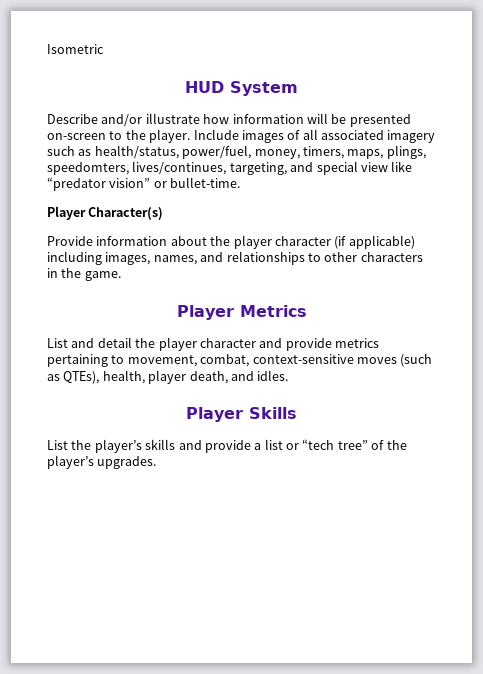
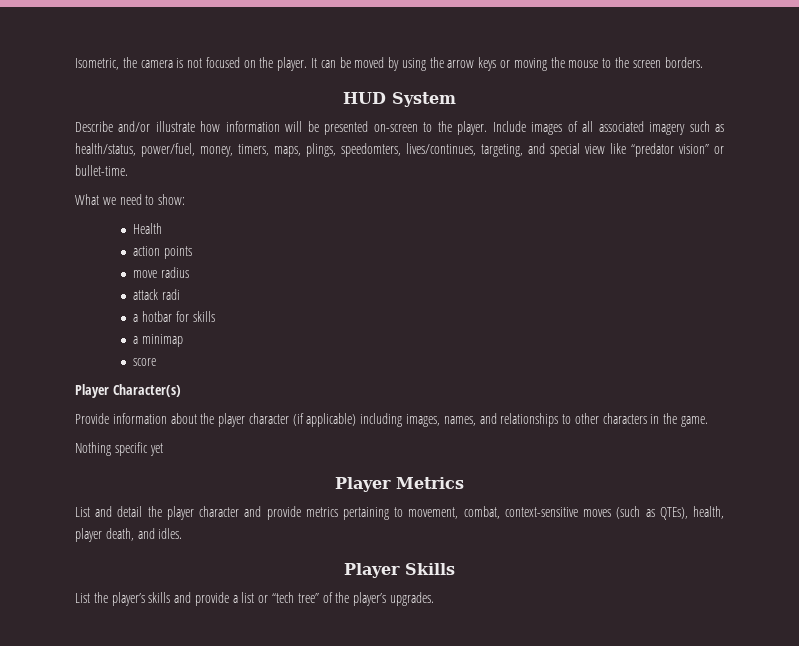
- Isometric
+ Isometric, the camera is not focused on the player. It can be moved by using the arrow keys or moving the mouse to the screen borders.
+ What we need to show:
+ Health
+ action points
+ move radius
+ attack radi
+ a hotbar for skills
+ a minimap
+ score
+ Nothing specific yet

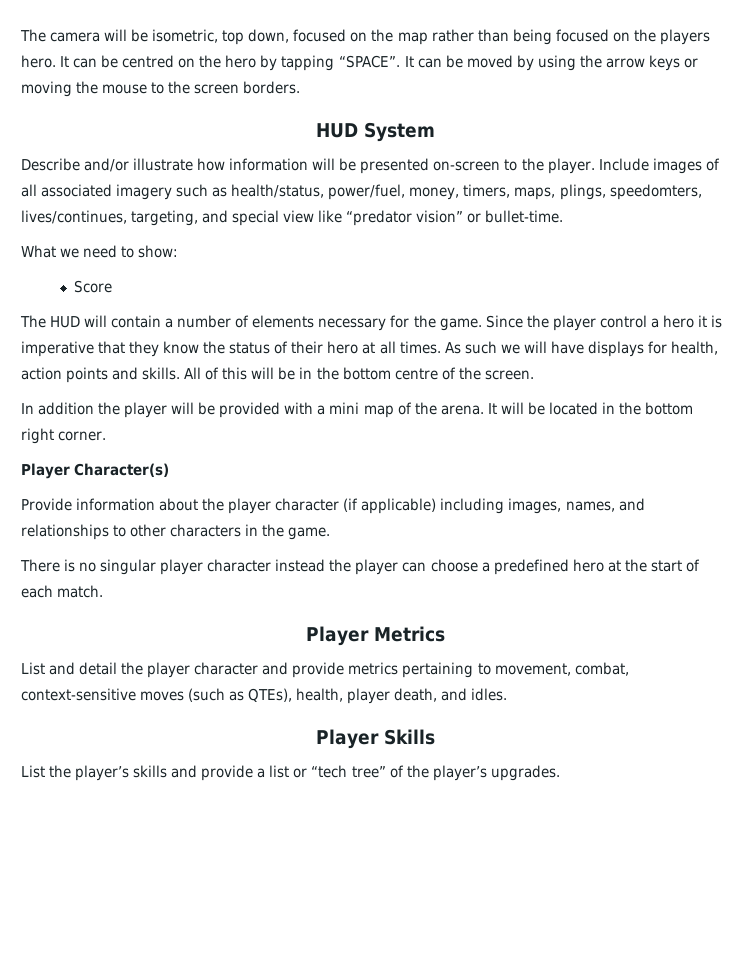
- Isometric, the camera is not focused on the player.
+ The camera will be isometric, top down, focused on the map rather than being focused on the players hero. It can be centred on the hero by tapping “SPACE”.
- Health
- action points
- move radius
- attack radi
- a hotbar for skills
- a minimap
- score
+ Score
+ The HUD will contain a number of elements necessary for the game. Since the player control a hero it is imperative that they know the status of their hero at all times. As such we will have displays for health, action points and skills. All of this will be in the bottom centre of the screen.
+ In addition the player will be provided with a mini map of the arena. It will be located in the bottom right corner.
- Nothing specific yet
+ There is no singular player character instead the player can choose a predefined hero at the start of each match.

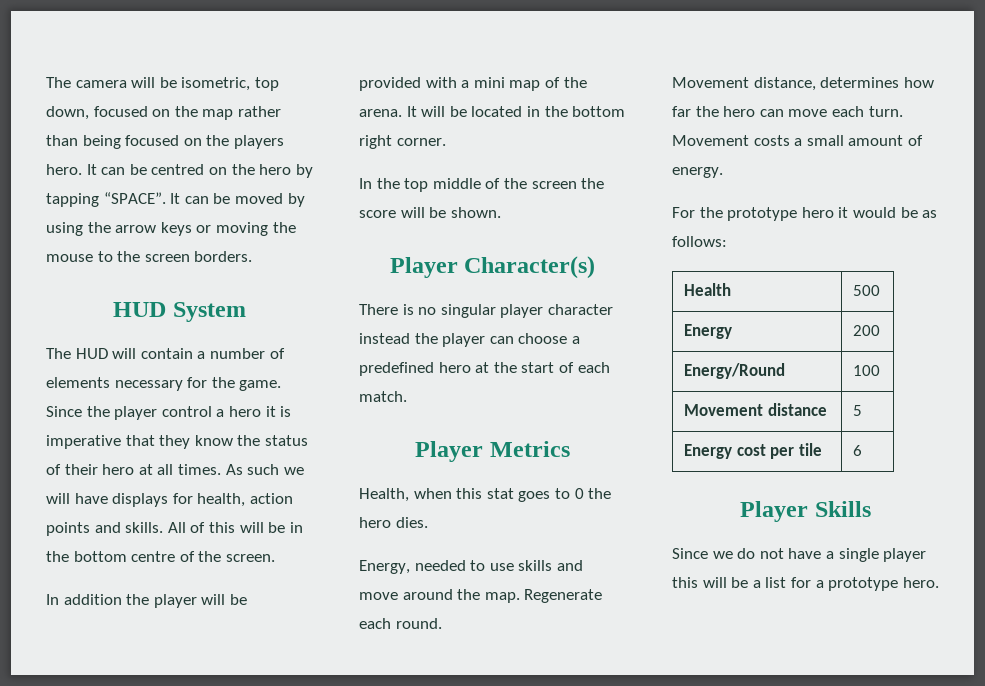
- Describe and/or illustrate how information will be presented on-screen to the player. Include images of all associated imagery such as health/status, power/fuel, money, timers, maps, plings, speedomters, lives/continues, targeting, and special view like “predator vision” or bullet-time.
- What we need to show:
- Score
+ In the top middle of the screen the score will be shown.
  Player Character(s)
- Provide information about the player character (if applicable) including images, names, and relationships to other characters in the game.
- List and detail the player character and provide metrics pertaining to movement, combat, context-sensitive moves (such as QTEs), health, player death, and idles.
+ Health, when this stat goes to 0 the hero dies.
+ Energy, needed to use skills and move around the map. Regenerate each round.
+ Movement distance, determines how far the hero can move each turn. Movement costs a small amount of energy.
+ For the prototype hero it would be as follows:
+ Health | 500
+ Energy | 200
+ Energy/Round | 100
+ Movement distance | 5
+ Energy cost per tile | 6
  Player Skills
- List the player’s skills and provide a list or “tech tree” of the player’s upgrades.
+ Since we do not have a single player this will be a list for a prototype hero.

